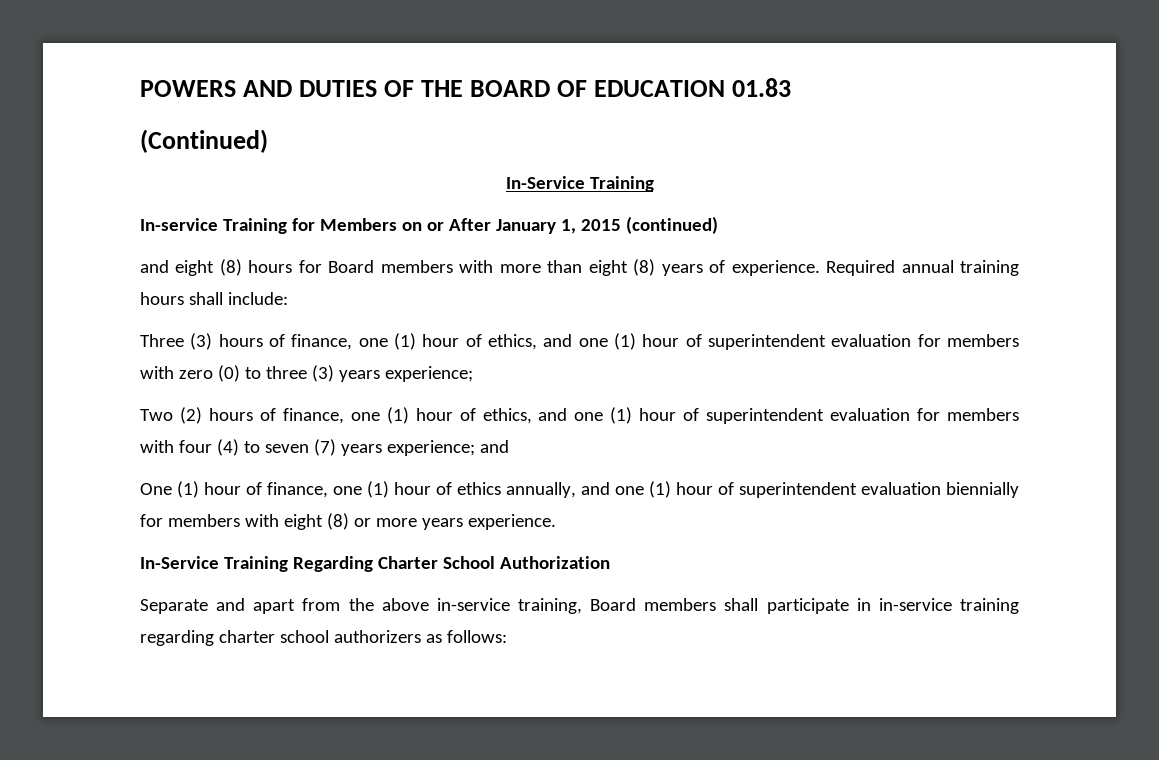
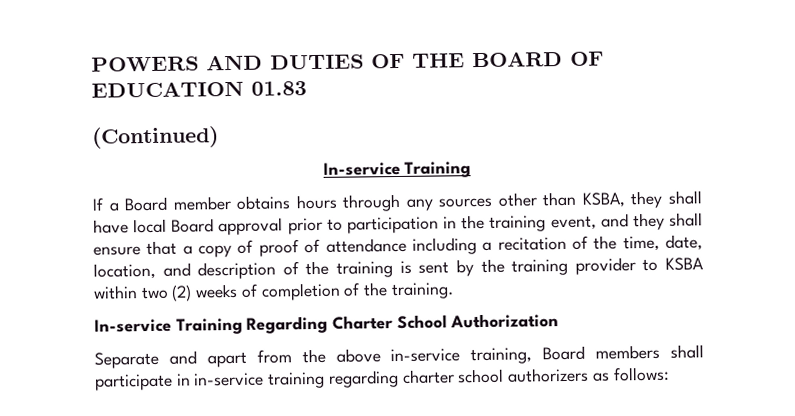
  (Continued)
- In-Service Training
+ In-service Training
- In-service Training for Members on or After January 1, 2015 (continued)
- and eight (8) hours for Board members with more than eight (8) years of experience. Required annual training hours shall include:
- Three (3) hours of finance, one (1) hour of ethics, and one (1) hour of superintendent evaluation for members with zero (0) to three (3) years experience;
- Two (2) hours of finance, one (1) hour of ethics, and one (1) hour of superintendent evaluation for members with four (4) to seven (7) years experience; and
- One (1) hour of finance, one (1) hour of ethics annually, and one (1) hour of superintendent evaluation biennially for members with eight (8) or more years experience.
- In-Service Training Regarding Charter School Authorization
+ If a Board member obtains hours through any sources other than KSBA, they shall have local Board approval prior to participation in the training event, and they shall ensure that a copy of proof of attendance including a recitation of the time, date, location, and description of the training is sent by the training provider to KSBA within two (2) weeks of completion of the training.
+ In-service Training Regarding Charter School Authorization

